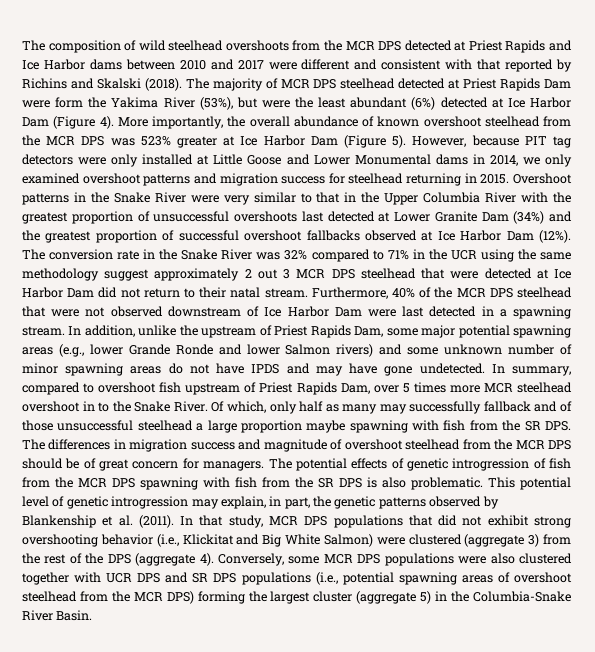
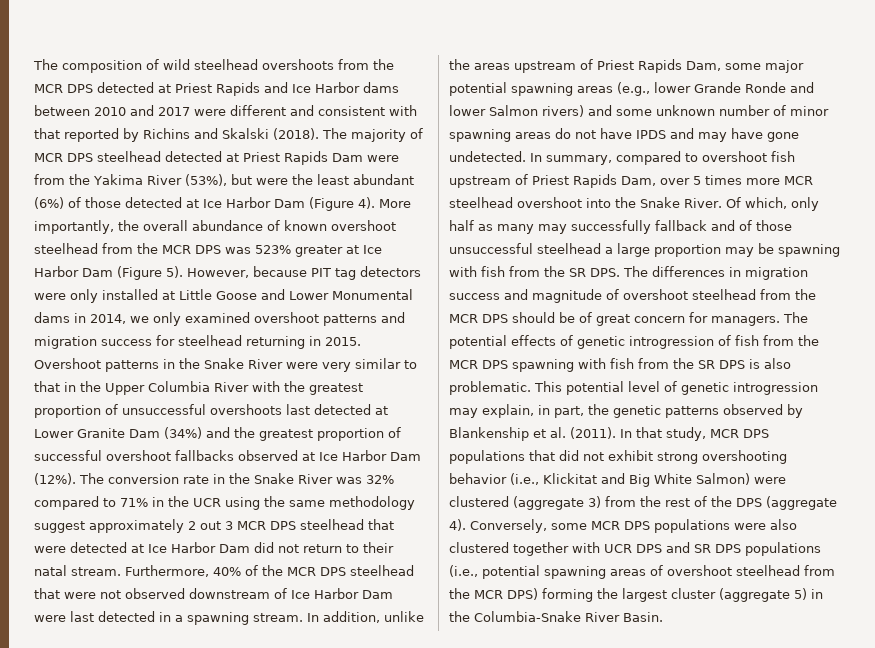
- The majority of MCR DPS steelhead detected at Priest Rapids Dam were form the Yakima River (53%), but were the least abundant (6%) detected at Ice Harbor Dam (Figure 4).
+ The majority of MCR DPS steelhead detected at Priest Rapids Dam were from the Yakima River (53%), but were the least abundant (6%) of those detected at Ice Harbor Dam (Figure 4).
- In addition, unlike the upstream of Priest Rapids Dam, some major potential spawning areas (e.g., lower Grande Ronde and lower Salmon rivers) and some unknown number of minor spawning areas do not have IPDS and may have gone undetected.
+ In addition, unlike the areas upstream of Priest Rapids Dam, some major potential spawning areas (e.g., lower Grande Ronde and lower Salmon rivers) and some unknown number of minor spawning areas do not have IPDS and may have gone undetected.
- In summary, compared to overshoot fish upstream of Priest Rapids Dam, over 5 times more MCR steelhead overshoot in to the Snake River.
+ In summary, compared to overshoot fish upstream of Priest Rapids Dam, over 5 times more MCR steelhead overshoot into the Snake River.
- Of which, only half as many may successfully fallback and of those unsuccessful steelhead a large proportion maybe spawning with fish from the SR DPS. The differences in migration success and magnitude of overshoot steelhead from the MCR DPS should be of great concern for managers.
+ Of which, only half as many may successfully fallback and of those unsuccessful steelhead a large proportion may be spawning with fish from the SR DPS. The differences in migration success and magnitude of overshoot steelhead from the MCR DPS should be of great concern for managers.

